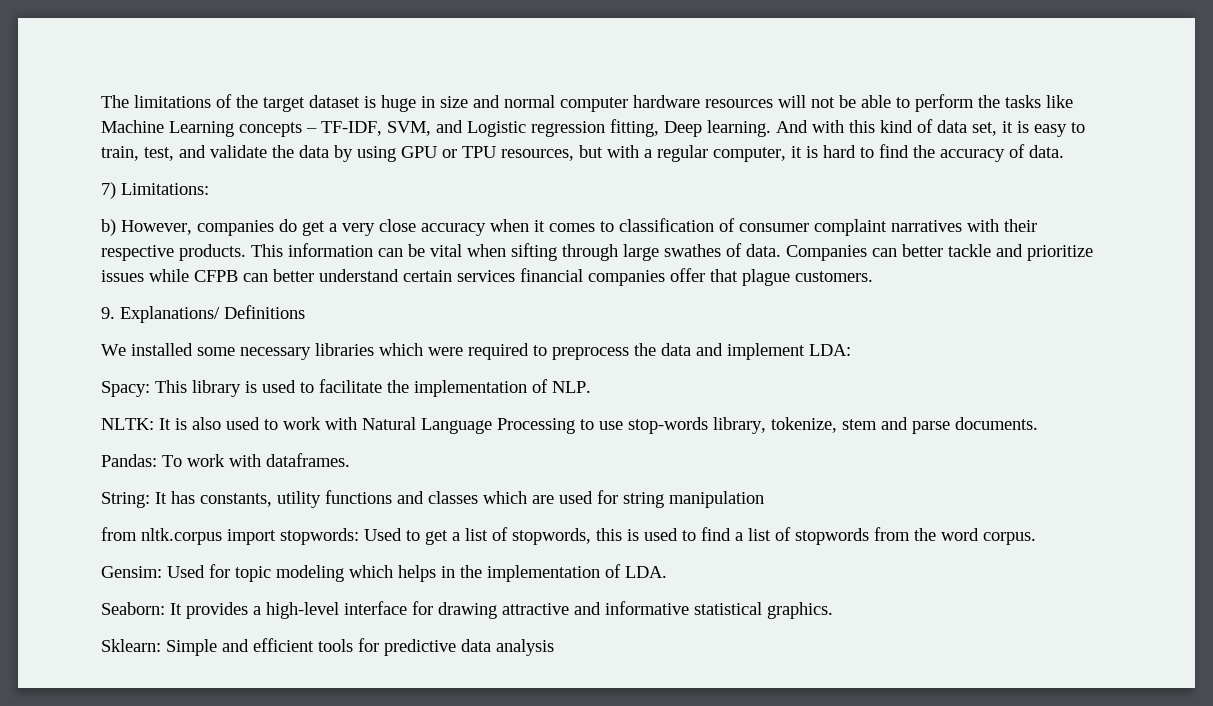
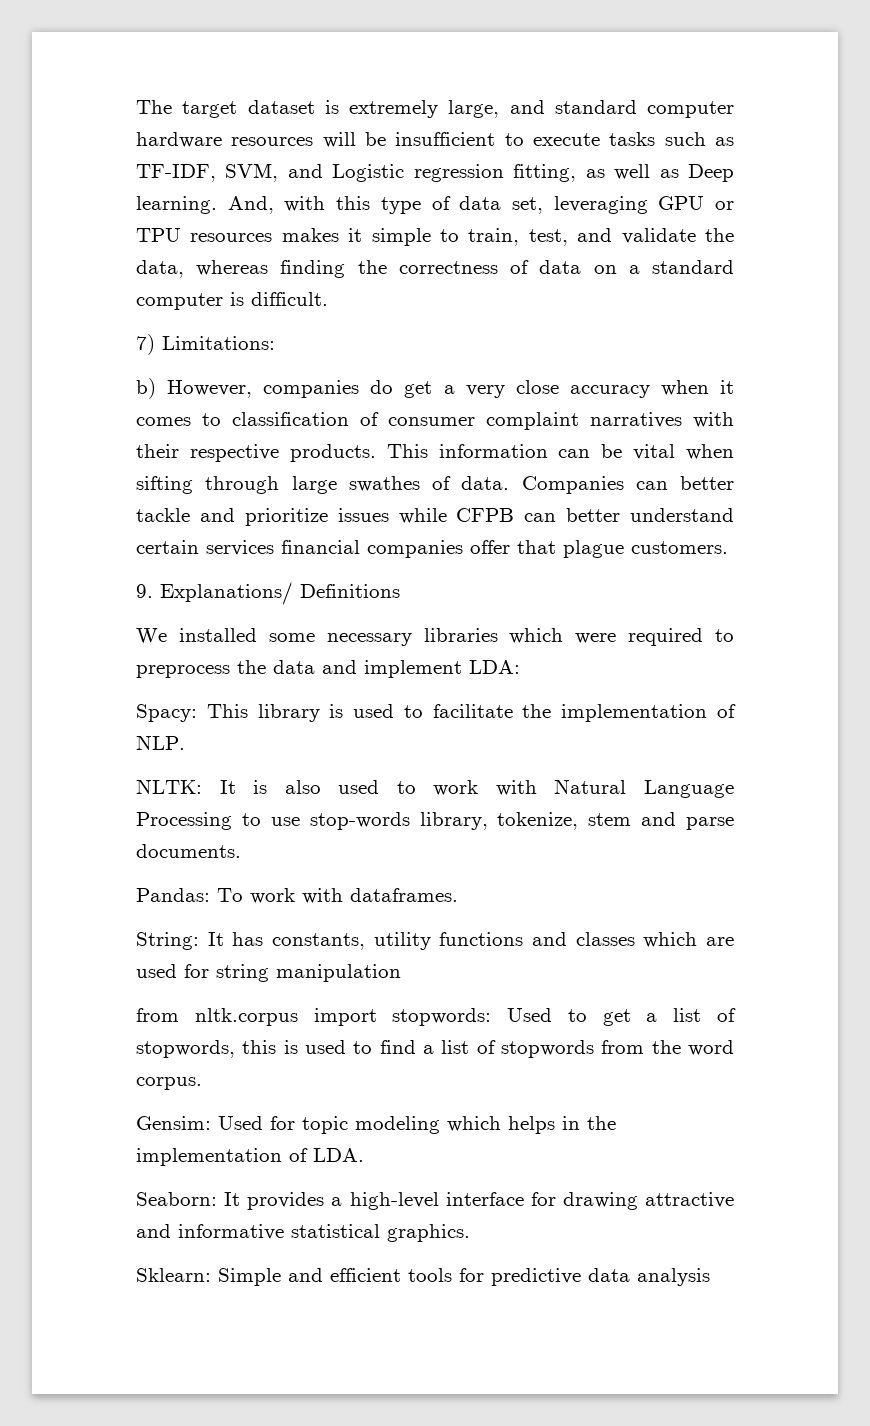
- The limitations of the target dataset is huge in size and normal computer hardware resources will not be able to perform the tasks like Machine Learning concepts – TF-IDF, SVM, and Logistic regression fitting, Deep learning.
+ The target dataset is extremely large, and standard computer hardware resources will be insufficient to execute tasks such as TF-IDF, SVM, and Logistic regression fitting, as well as Deep learning.
- And with this kind of data set, it is easy to train, test, and validate the data by using GPU or TPU resources, but with a regular computer, it is hard to find the accuracy of data.
+ And, with this type of data set, leveraging GPU or TPU resources makes it simple to train, test, and validate the data, whereas finding the correctness of data on a standard computer is difficult.

